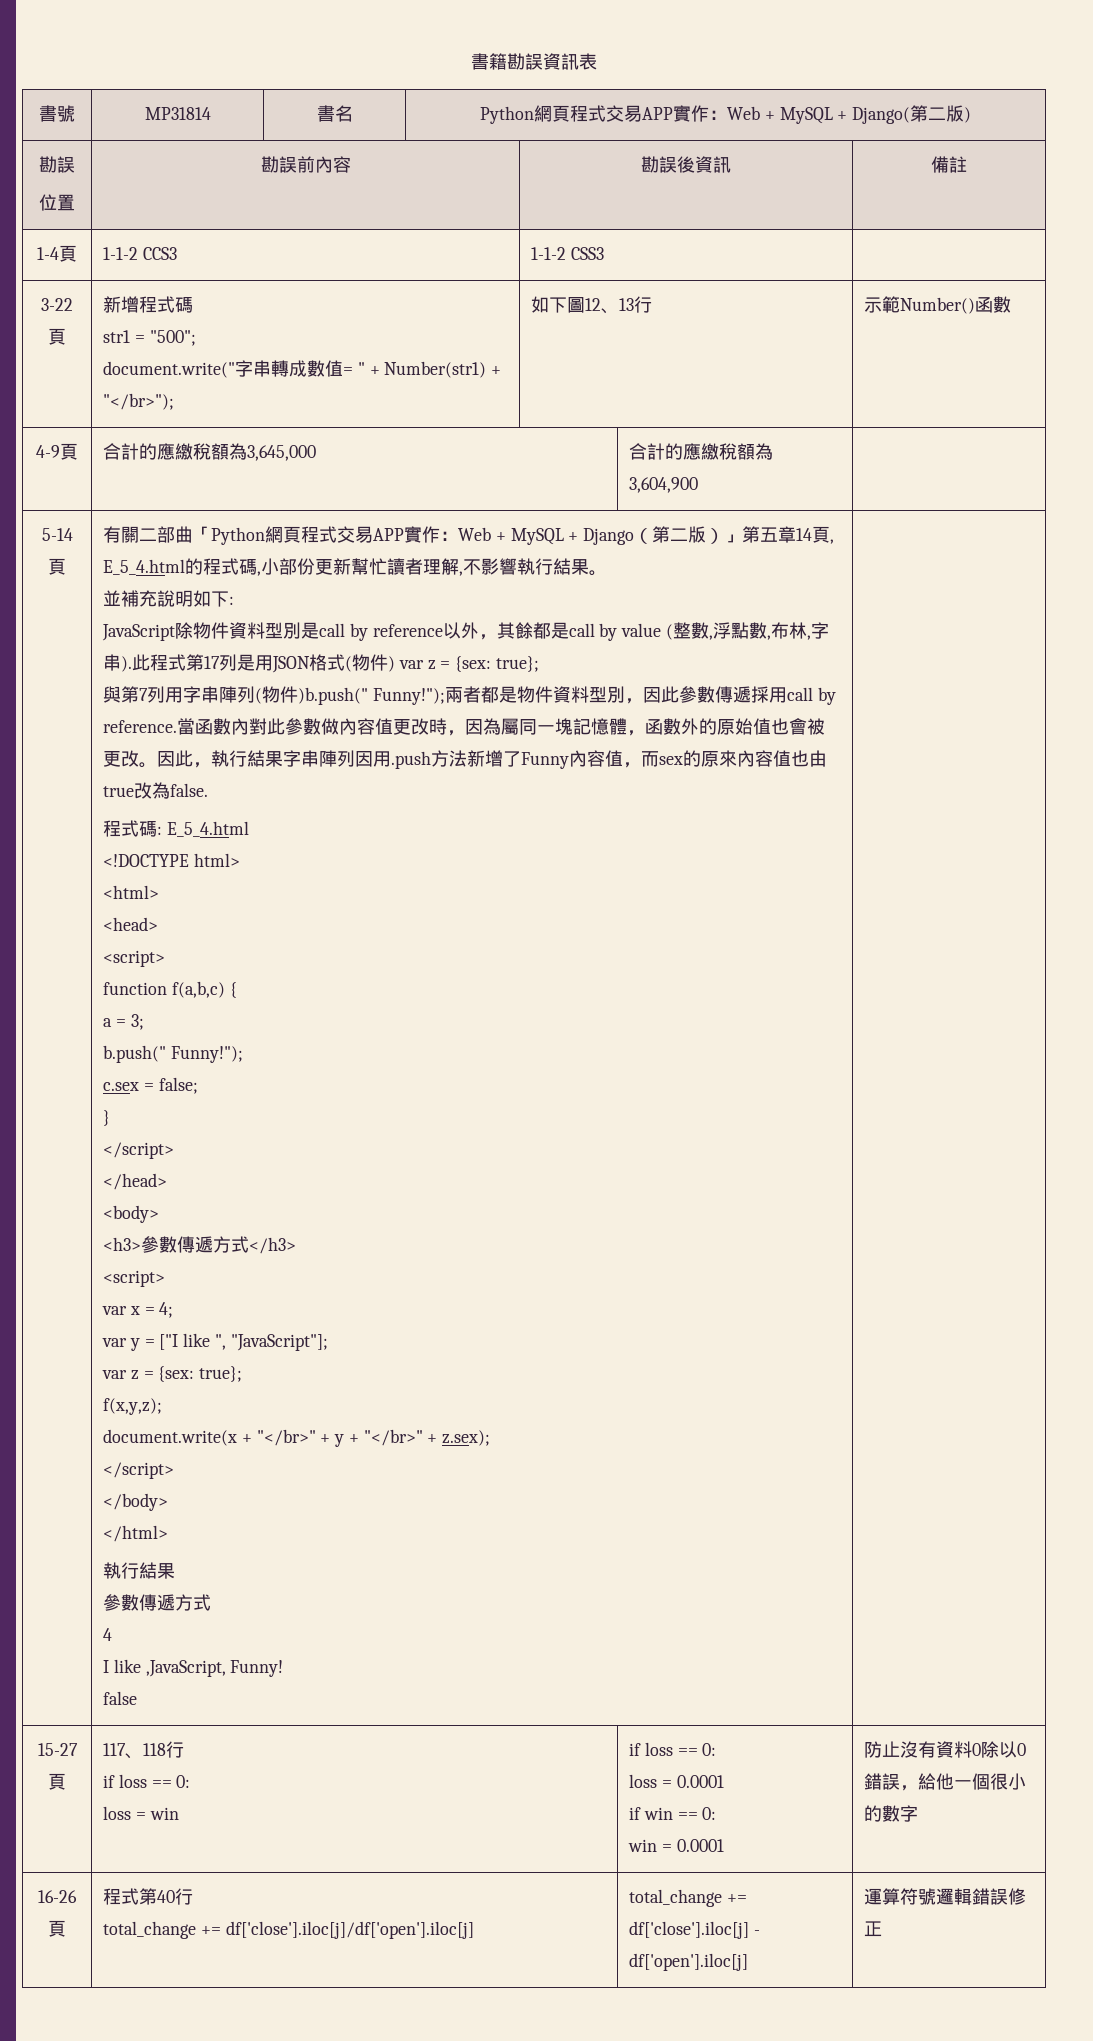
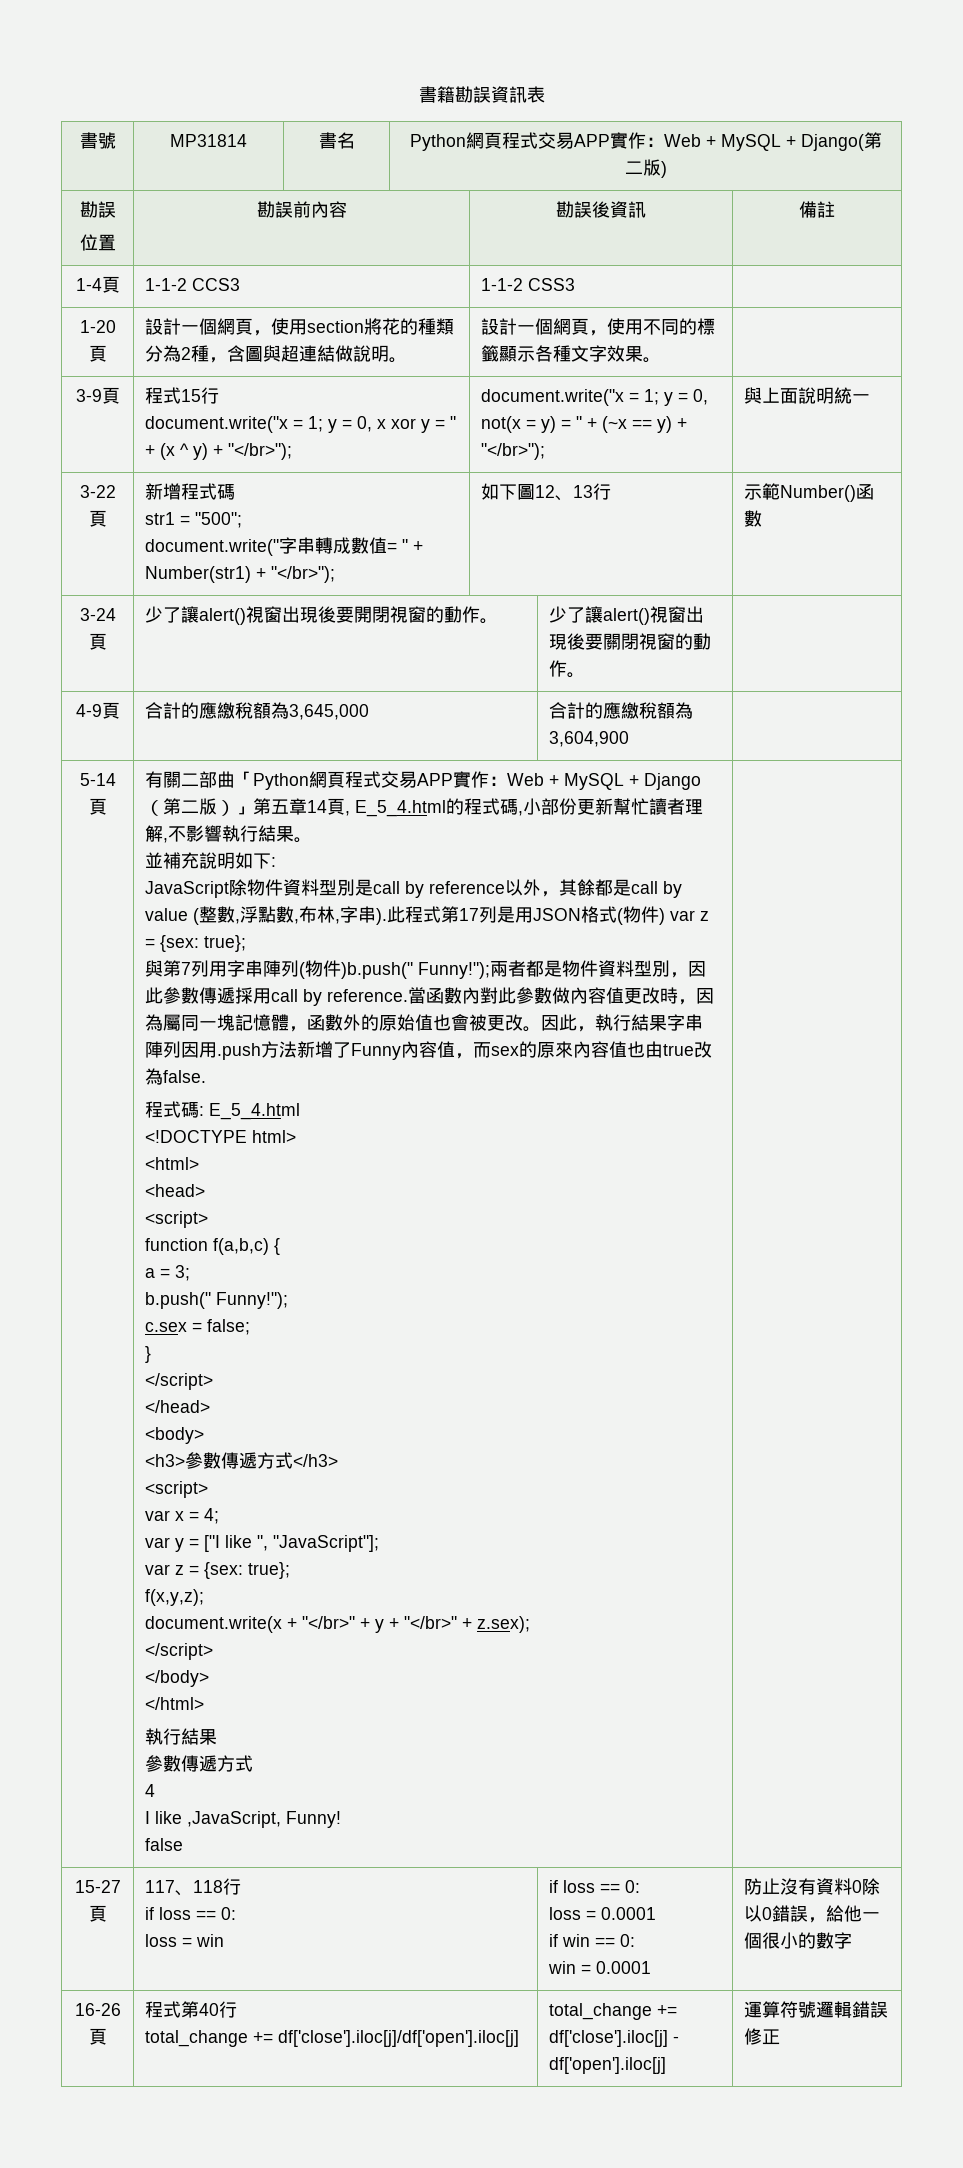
+ 1-20頁 | 設計一個網頁，使用section將花的種類分為2種，含圖與超連結做說明。 | 設計一個網頁，使用不同的標籤顯示各種文字效果。 |
+ 3-9頁 | 程式15行
+ document.write("x = 1; y = 0, x xor y = " + (x ^ y) + "</br>"); | document.write("x = 1; y = 0, not(x = y) = " + (~x == y) + "</br>"); | 與上面說明統一
+ 3-24頁 | 少了讓alert()視窗出現後要開閉視窗的動作。 | 少了讓alert()視窗出現後要關閉視窗的動作。 |

